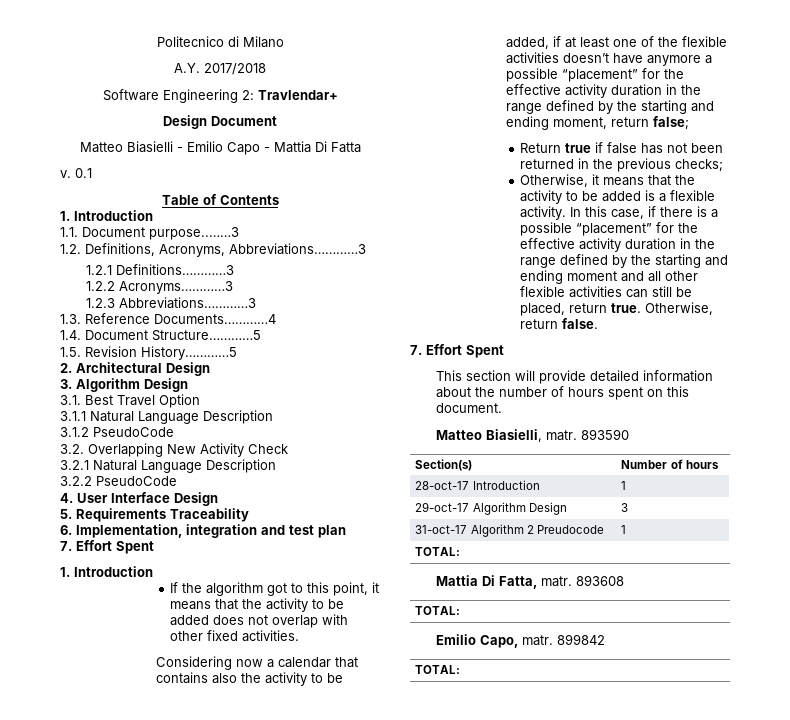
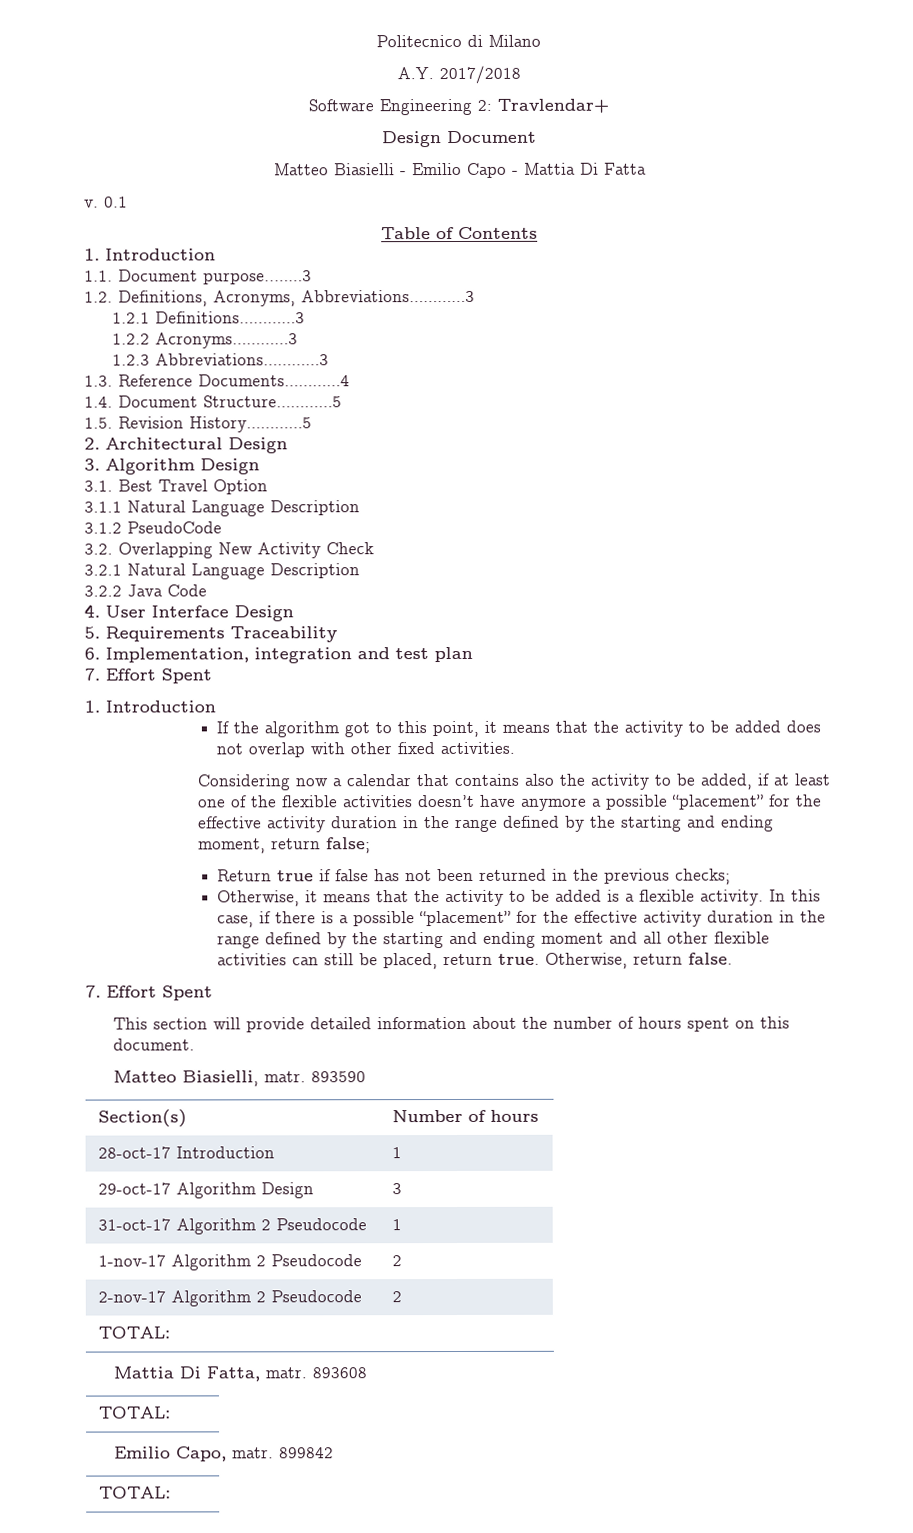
- 3.2.2 PseudoCode
+ 3.2.2 Java Code
- 31-oct-17 Algorithm 2 Preudocode | 1
+ 31-oct-17 Algorithm 2 Pseudocode | 1
+ 1-nov-17 Algorithm 2 Pseudocode | 2
+ 2-nov-17 Algorithm 2 Pseudocode | 2

